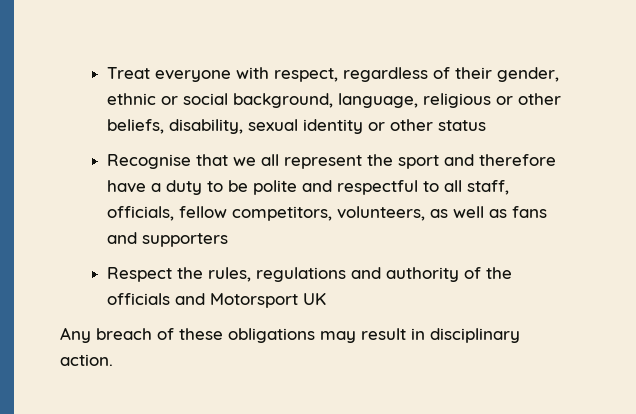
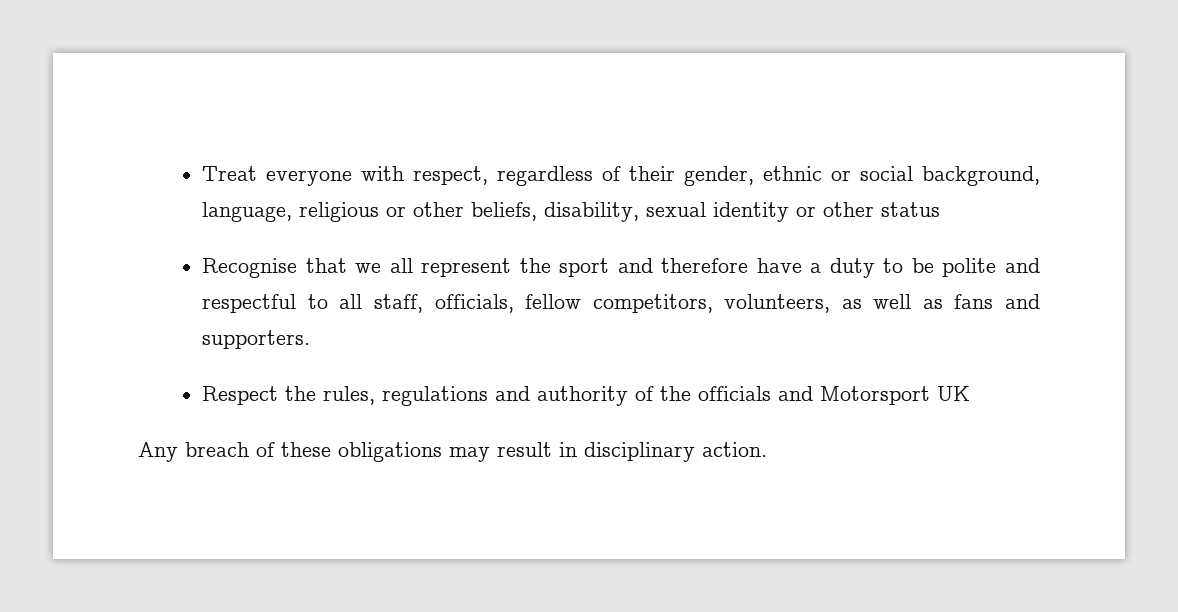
- Recognise that we all represent the sport and therefore have a duty to be polite and respectful to all staff, officials, fellow competitors, volunteers, as well as fans and supporters
+ Recognise that we all represent the sport and therefore have a duty to be polite and respectful to all staff, officials, fellow competitors, volunteers, as well as fans and supporters.

